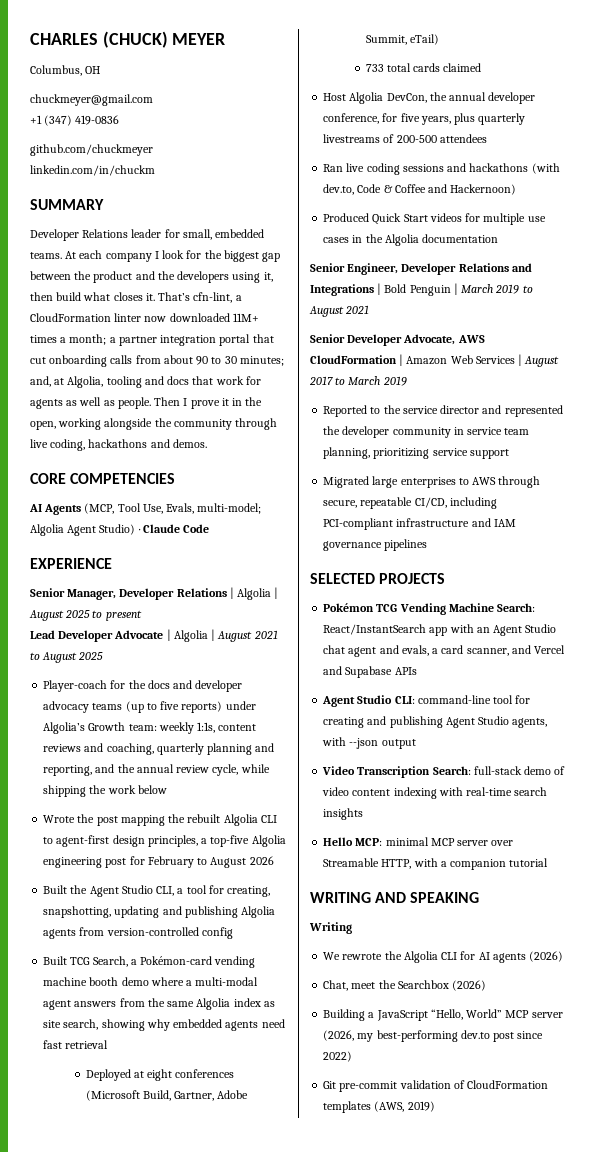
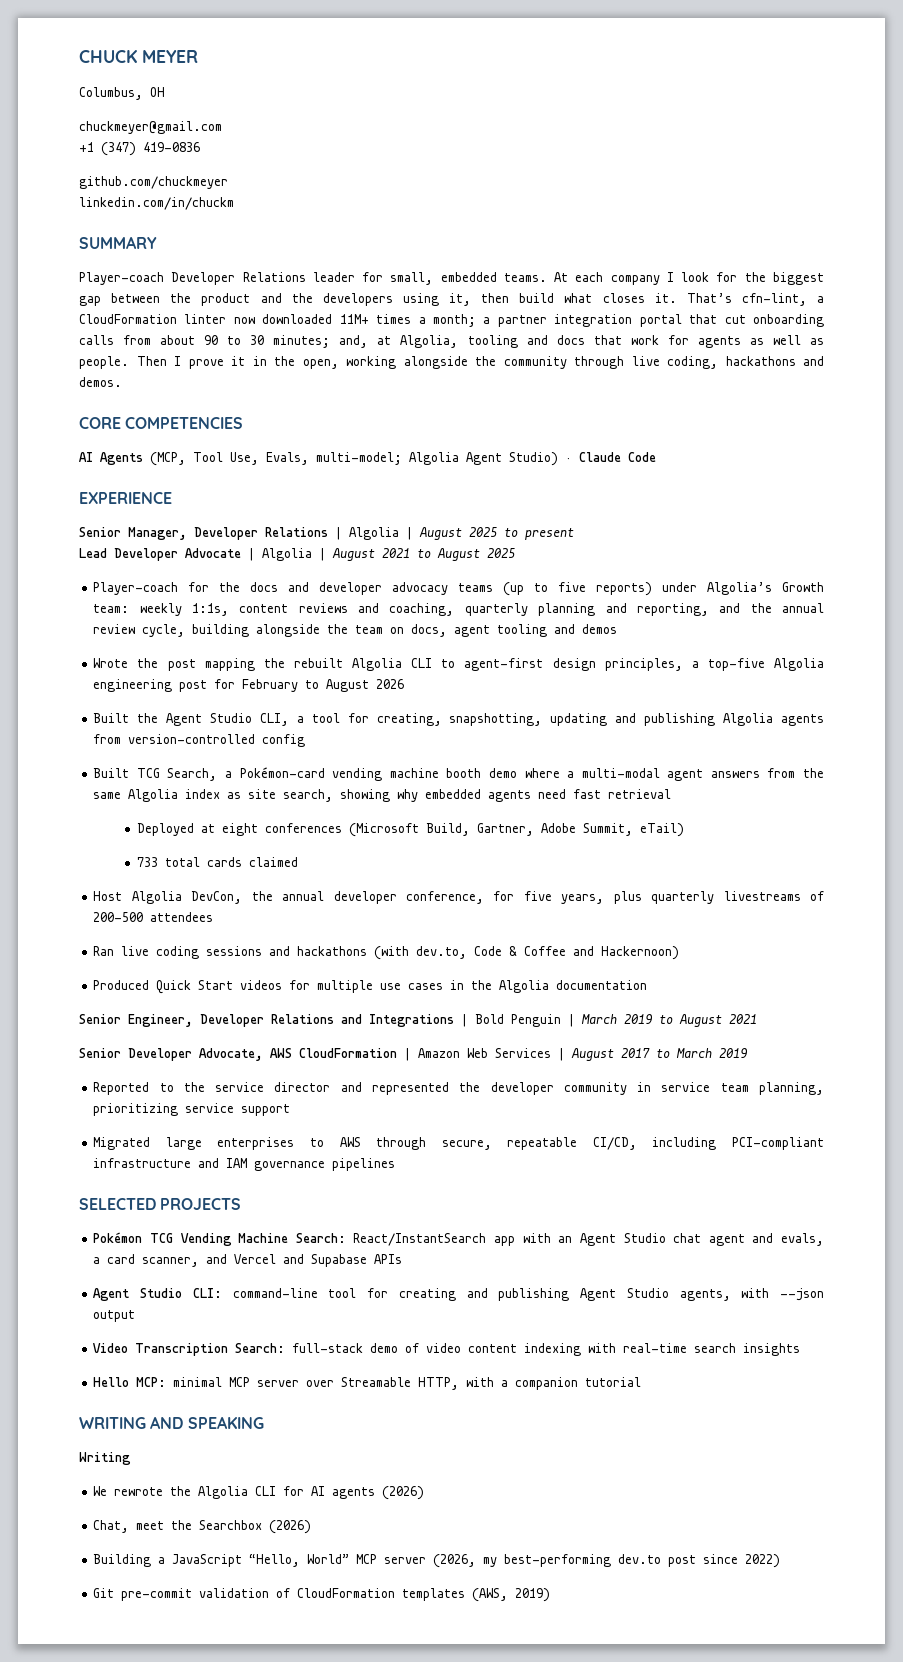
- CHARLES (CHUCK) MEYER
+ CHUCK MEYER
- Developer Relations leader for small, embedded teams.
+ Player-coach Developer Relations leader for small, embedded teams.
- Player-coach for the docs and developer advocacy teams (up to five reports) under Algolia’s Growth team: weekly 1:1s, content reviews and coaching, quarterly planning and reporting, and the annual review cycle, while shipping the work below
+ Player-coach for the docs and developer advocacy teams (up to five reports) under Algolia’s Growth team: weekly 1:1s, content reviews and coaching, quarterly planning and reporting, and the annual review cycle, building alongside the team on docs, agent tooling and demos

